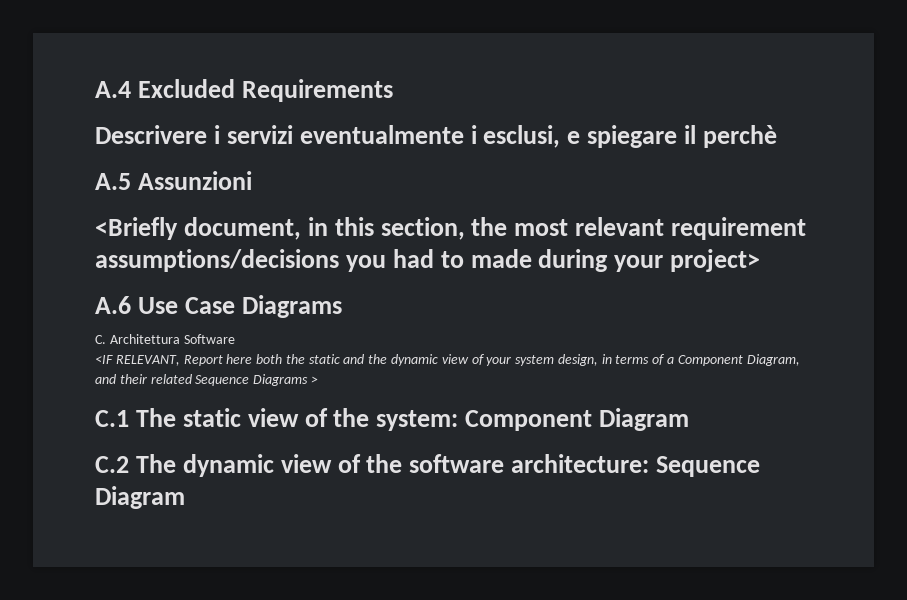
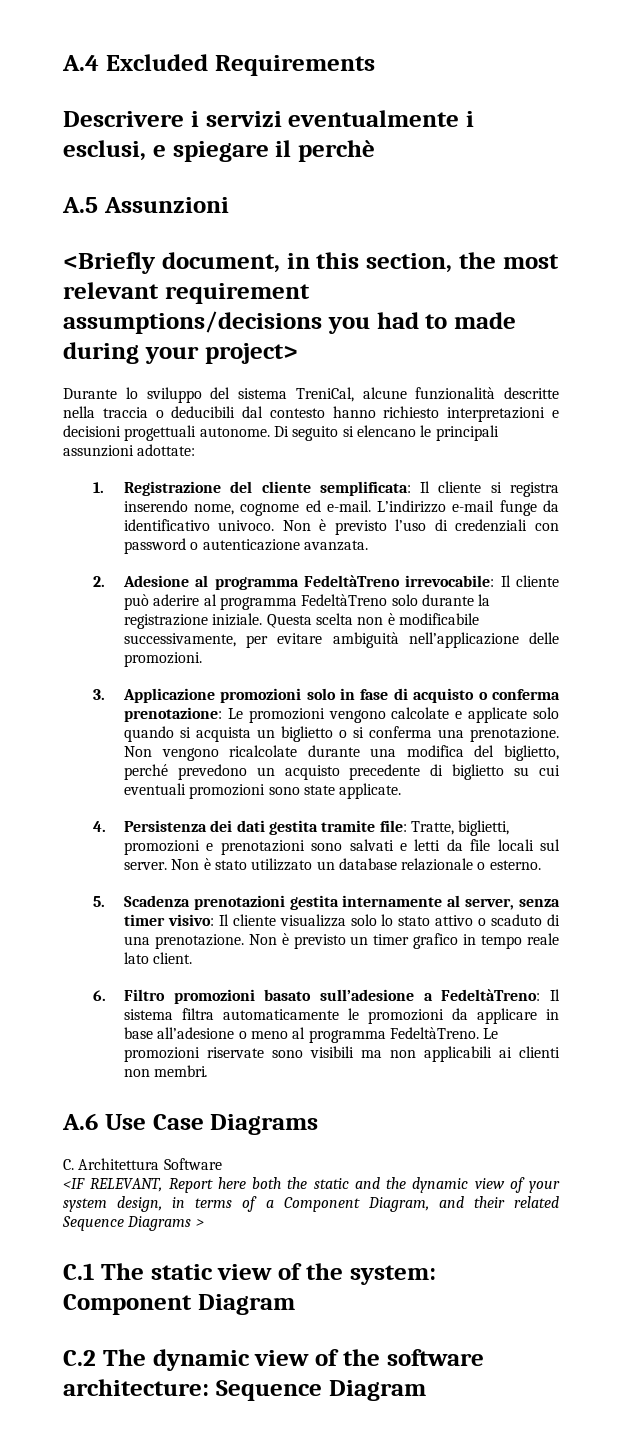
+ Durante lo sviluppo del sistema TreniCal, alcune funzionalità descritte nella traccia o deducibili dal contesto hanno richiesto interpretazioni e decisioni progettuali autonome. Di seguito si elencano le principali assunzioni adottate:
+ 1. Registrazione del cliente semplificata: Il cliente si registra inserendo nome, cognome ed e-mail. L’indirizzo e-mail funge da identificativo univoco. Non è previsto l’uso di credenziali con password o autenticazione avanzata.
+ 2. Adesione al programma FedeltàTreno irrevocabile: Il cliente può aderire al programma FedeltàTreno solo durante la registrazione iniziale. Questa scelta non è modificabile successivamente, per evitare ambiguità nell’applicazione delle promozioni.
+ 3. Applicazione promozioni solo in fase di acquisto o conferma prenotazione: Le promozioni vengono calcolate e applicate solo quando si acquista un biglietto o si conferma una prenotazione. Non vengono ricalcolate durante una modifica del biglietto, perché prevedono un acquisto precedente di biglietto su cui eventuali promozioni sono state applicate.
+ 4. Persistenza dei dati gestita tramite file: Tratte, biglietti, promozioni e prenotazioni sono salvati e letti da file locali sul server. Non è stato utilizzato un database relazionale o esterno.
+ 5. Scadenza prenotazioni gestita internamente al server, senza timer visivo: Il cliente visualizza solo lo stato attivo o scaduto di una prenotazione. Non è previsto un timer grafico in tempo reale lato client.
+ 6. Filtro promozioni basato sull’adesione a FedeltàTreno: Il sistema filtra automaticamente le promozioni da applicare in base all’adesione o meno al programma FedeltàTreno. Le promozioni riservate sono visibili ma non applicabili ai clienti non membri.

